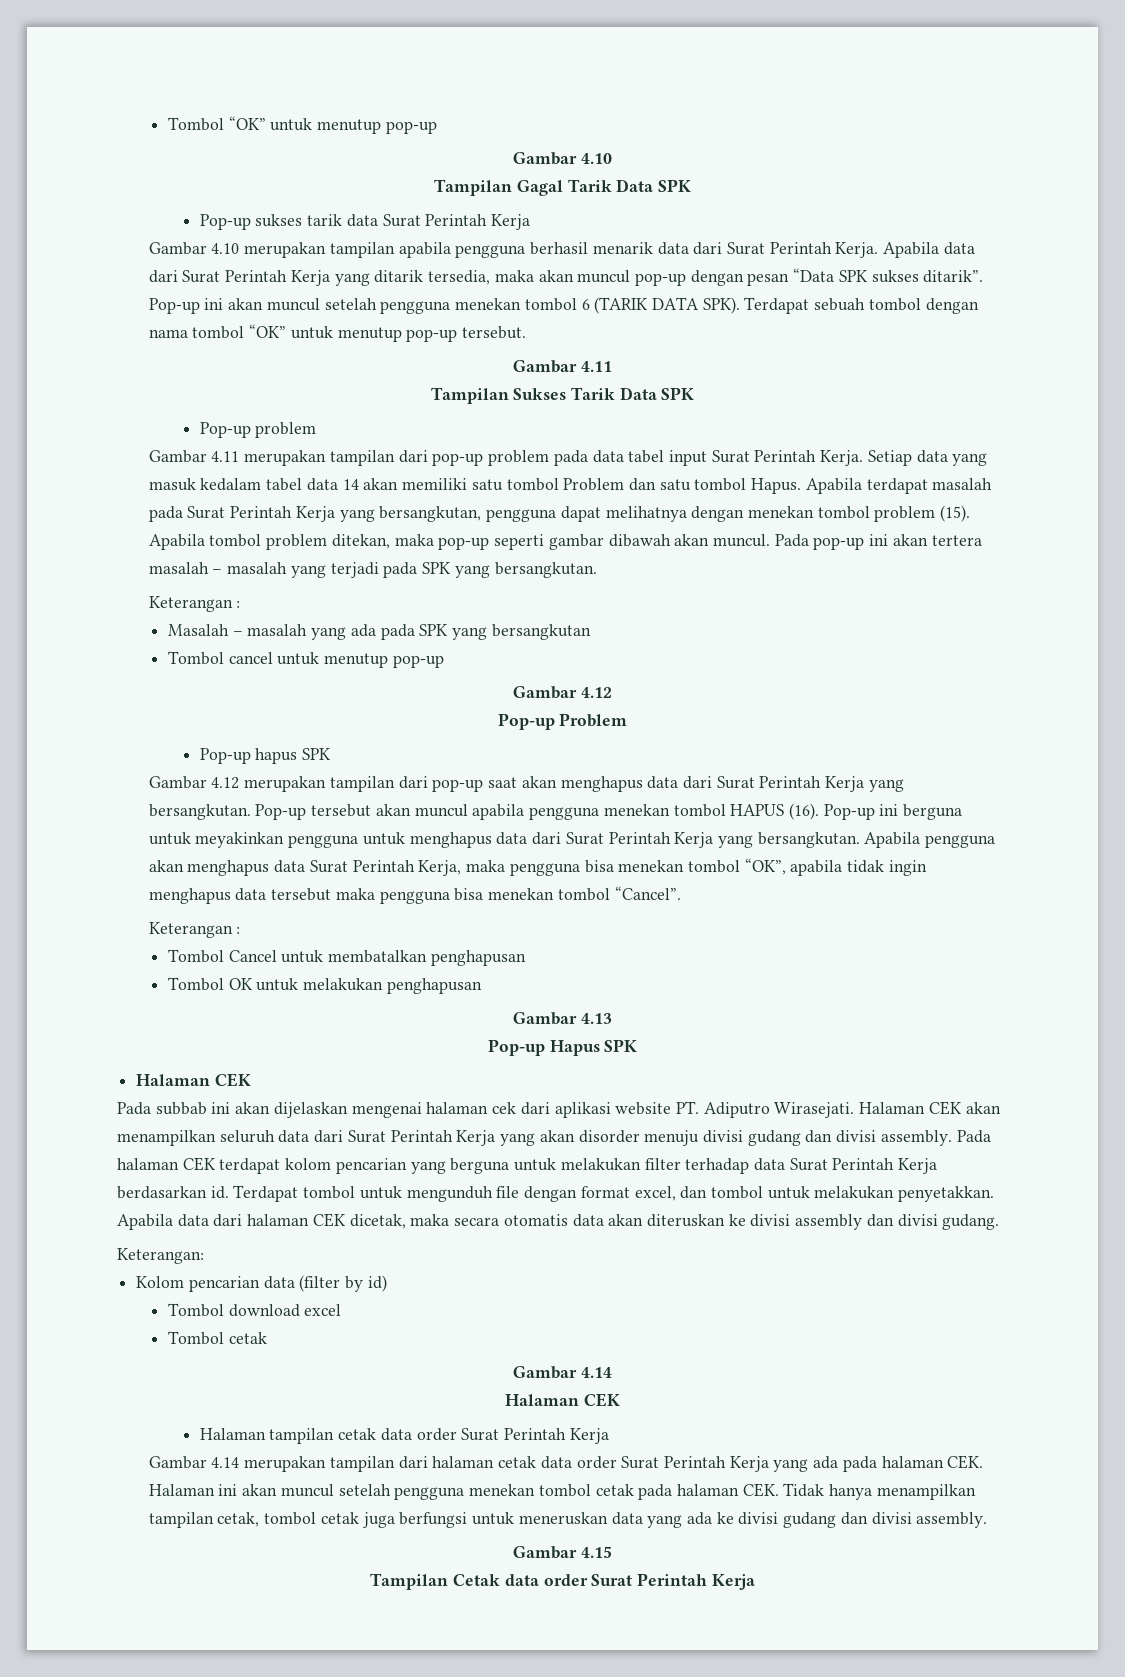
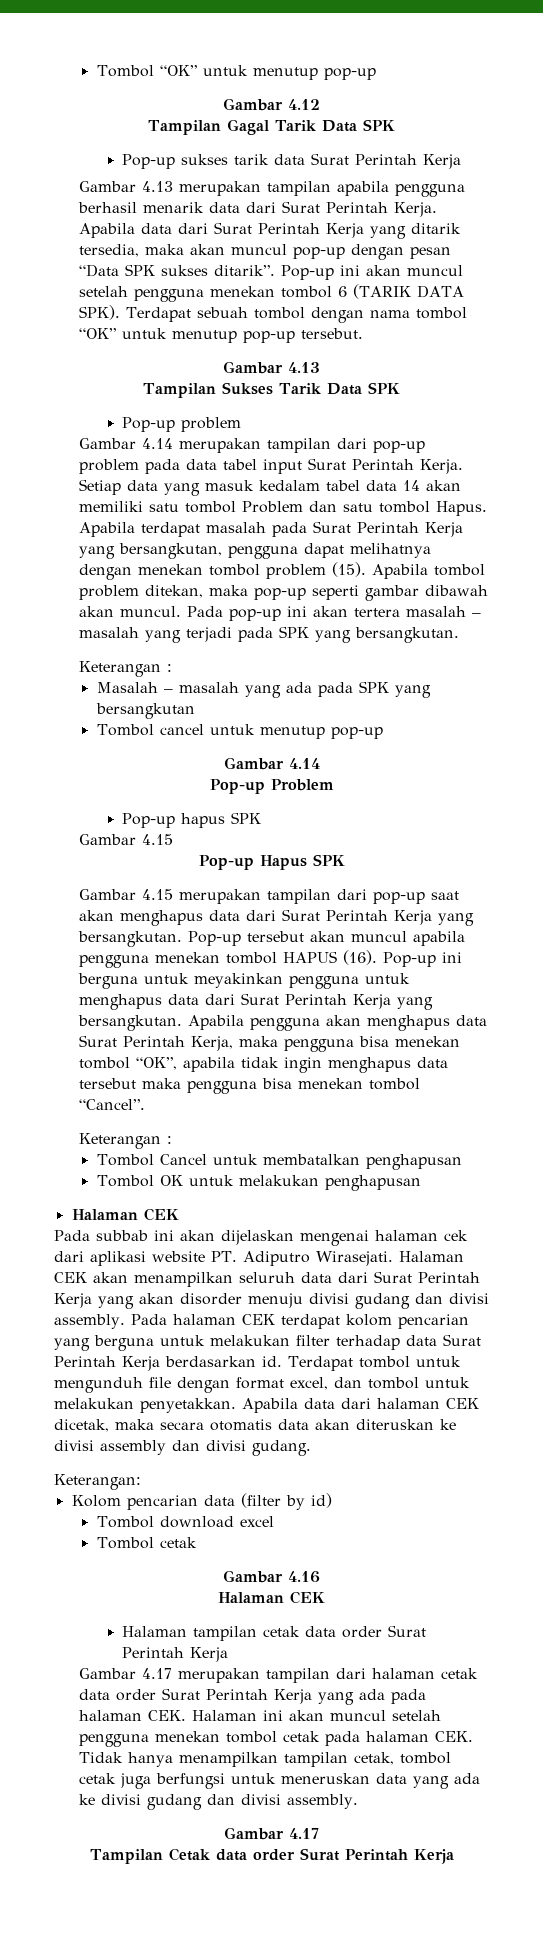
  Tombol “OK” untuk menutup pop-up
- Gambar 4.10
+ Gambar 4.12
- Gambar 4.10 merupakan tampilan apabila pengguna berhasil menarik data dari Surat Perintah Kerja.
+ Gambar 4.13 merupakan tampilan apabila pengguna berhasil menarik data dari Surat Perintah Kerja.
  Terdapat sebuah tombol dengan nama tombol “OK” untuk menutup pop-up tersebut.
- Gambar 4.11
+ Gambar 4.13
- Gambar 4.11 merupakan tampilan dari pop-up problem pada data tabel input Surat Perintah Kerja.
+ Gambar 4.14 merupakan tampilan dari pop-up problem pada data tabel input Surat Perintah Kerja.
  Tombol cancel untuk menutup pop-up
- Gambar 4.12
+ Gambar 4.14
  Pop-up hapus SPK
- Gambar 4.12 merupakan tampilan dari pop-up saat akan menghapus data dari Surat Perintah Kerja yang bersangkutan.
+ Gambar 4.15
+ Pop-up Hapus SPK
+ Gambar 4.15 merupakan tampilan dari pop-up saat akan menghapus data dari Surat Perintah Kerja yang bersangkutan.
- Gambar 4.13
- Pop-up Hapus SPK
  Tombol cetak
- Gambar 4.14
+ Gambar 4.16
- Gambar 4.14 merupakan tampilan dari halaman cetak data order Surat Perintah Kerja yang ada pada halaman CEK. Halaman ini akan muncul setelah pengguna menekan tombol cetak pada halaman CEK. Tidak hanya menampilkan tampilan cetak, tombol cetak juga berfungsi untuk meneruskan data yang ada ke divisi gudang dan divisi assembly.
- Gambar 4.15
+ Gambar 4.17 merupakan tampilan dari halaman cetak data order Surat Perintah Kerja yang ada pada halaman CEK. Halaman ini akan muncul setelah pengguna menekan tombol cetak pada halaman CEK. Tidak hanya menampilkan tampilan cetak, tombol cetak juga berfungsi untuk meneruskan data yang ada ke divisi gudang dan divisi assembly.
+ Gambar 4.17

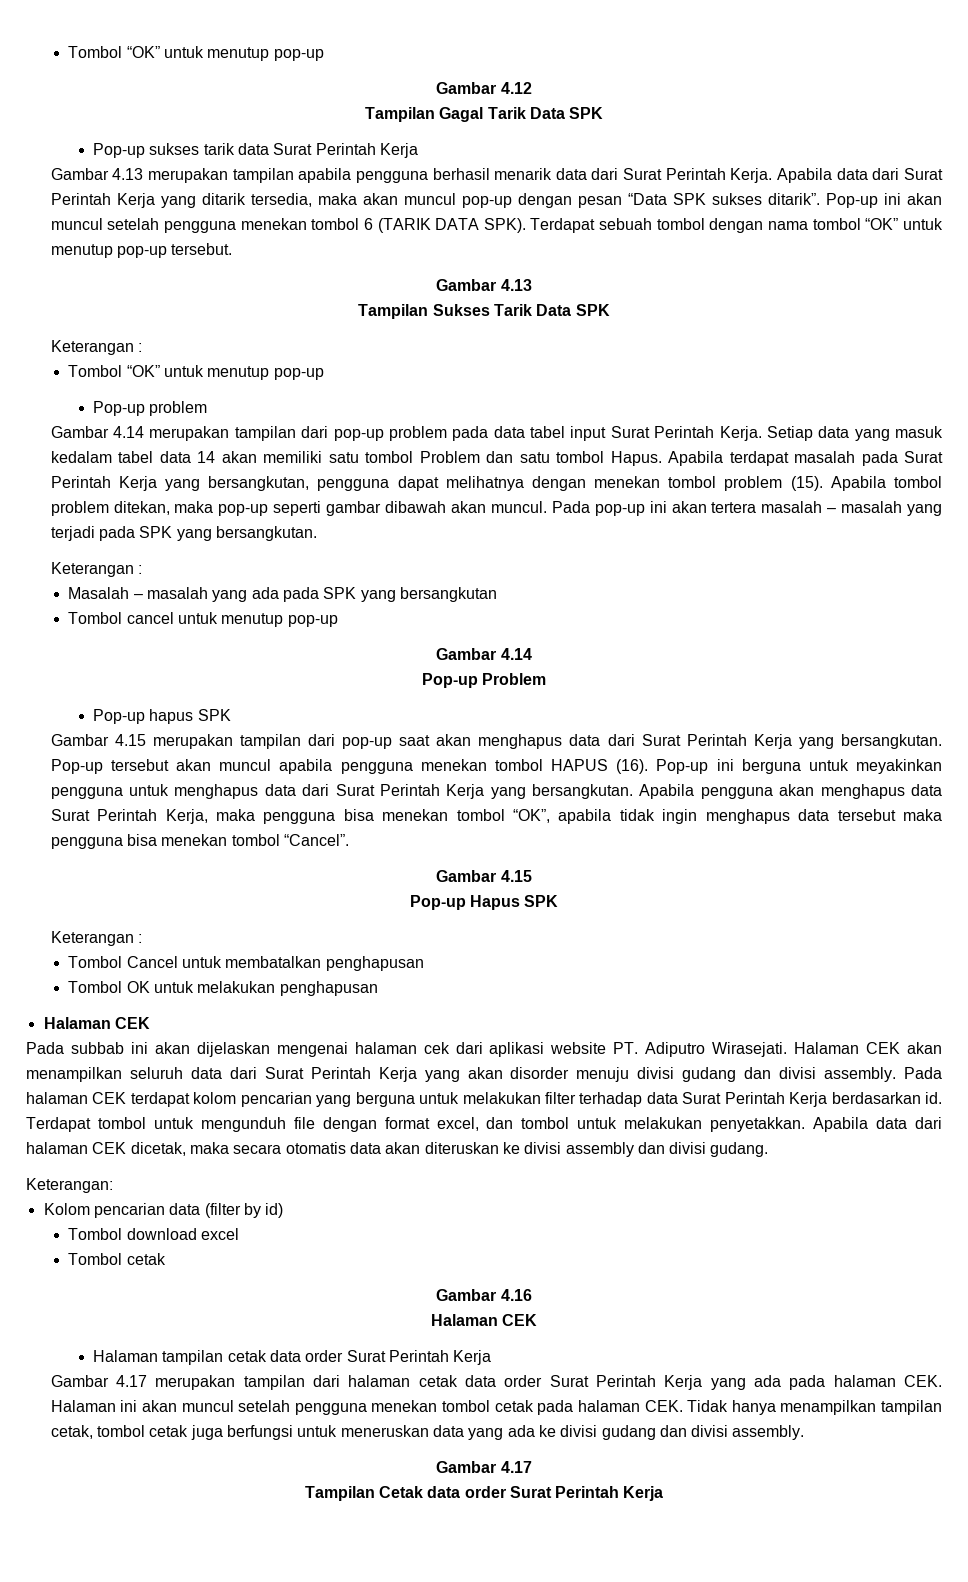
  Tampilan Sukses Tarik Data SPK
+ Keterangan :
+ Tombol “OK” untuk menutup pop-up
  Pop-up hapus SPK
- Gambar 4.15
- Pop-up Hapus SPK
  Apabila pengguna akan menghapus data Surat Perintah Kerja, maka pengguna bisa menekan tombol “OK”, apabila tidak ingin menghapus data tersebut maka pengguna bisa menekan tombol “Cancel”.
+ Gambar 4.15
+ Pop-up Hapus SPK

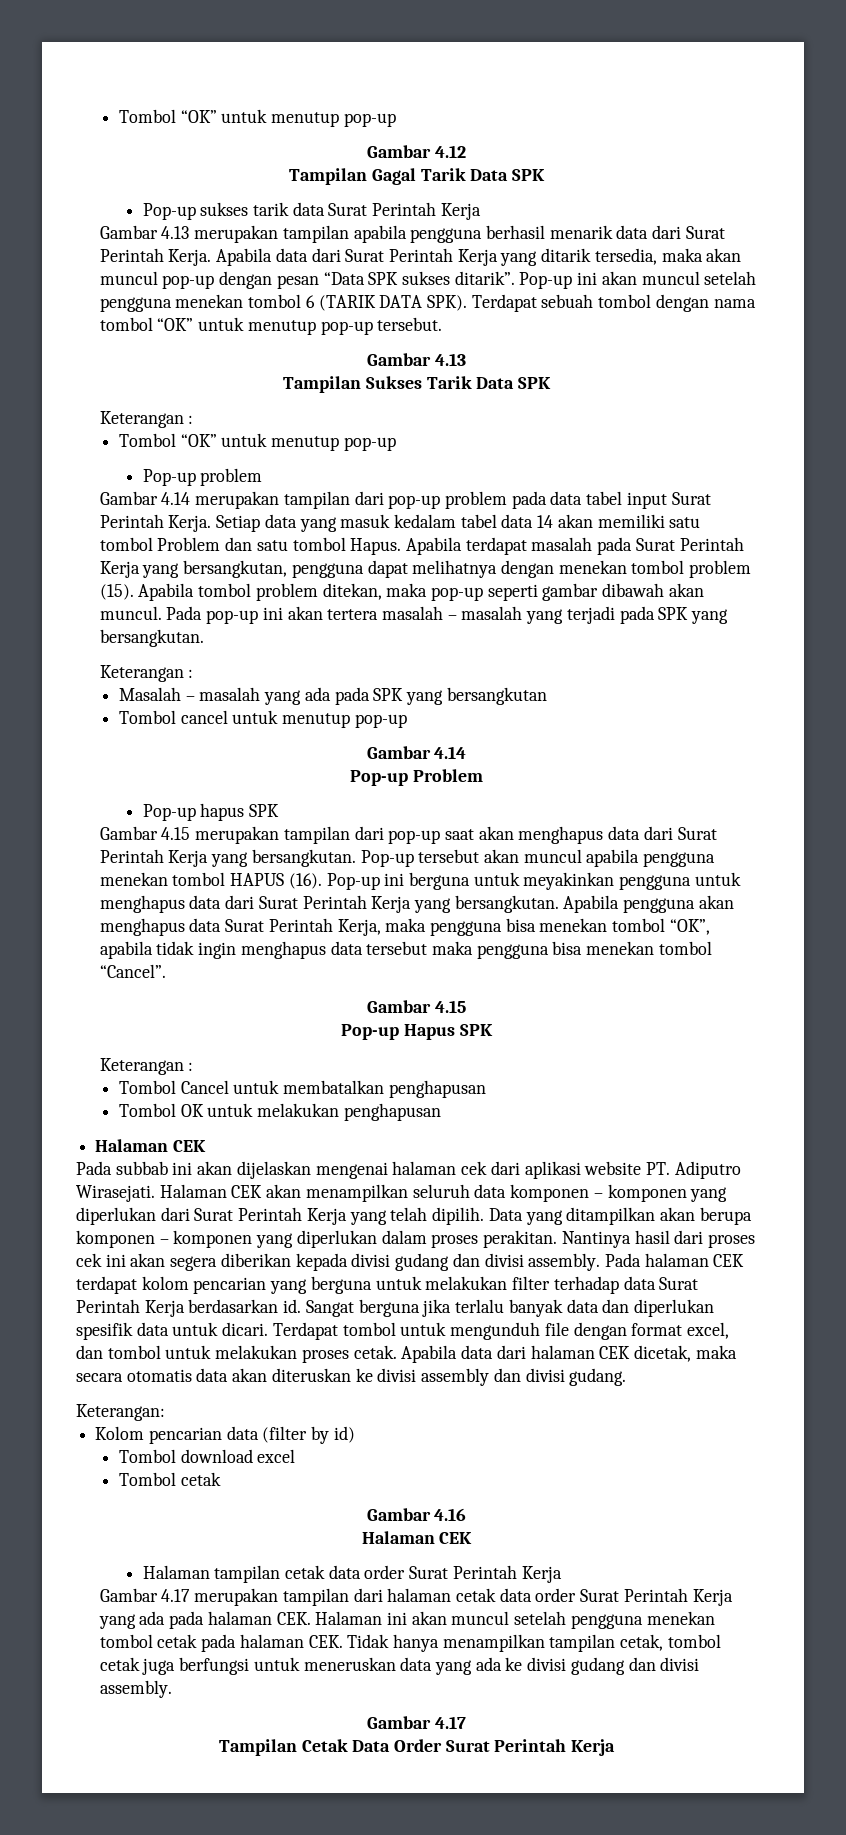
- Halaman CEK akan menampilkan seluruh data dari Surat Perintah Kerja yang akan disorder menuju divisi gudang dan divisi assembly.
+ Halaman CEK akan menampilkan seluruh data komponen – komponen yang diperlukan dari Surat Perintah Kerja yang telah dipilih. Data yang ditampilkan akan berupa komponen – komponen yang diperlukan dalam proses perakitan. Nantinya hasil dari proses cek ini akan segera diberikan kepada divisi gudang dan divisi assembly.
+ Sangat berguna jika terlalu banyak data dan diperlukan spesifik data untuk dicari.
- Terdapat tombol untuk mengunduh file dengan format excel, dan tombol untuk melakukan penyetakkan.
+ Terdapat tombol untuk mengunduh file dengan format excel, dan tombol untuk melakukan proses cetak.
- Tampilan Cetak data order Surat Perintah Kerja
+ Tampilan Cetak Data Order Surat Perintah Kerja

